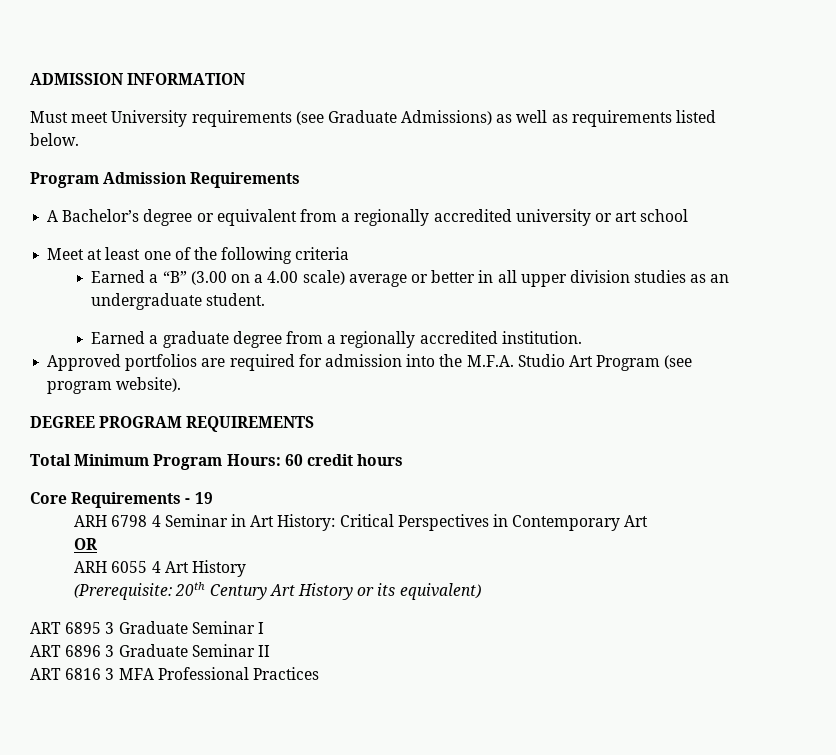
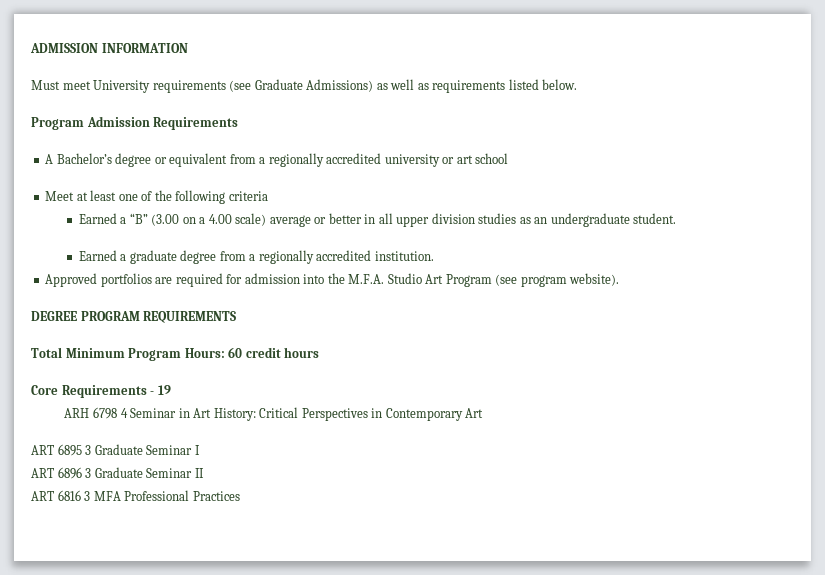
- OR
- ARH 6055 4 Art History
- (Prerequisite: 20th Century Art History or its equivalent)

